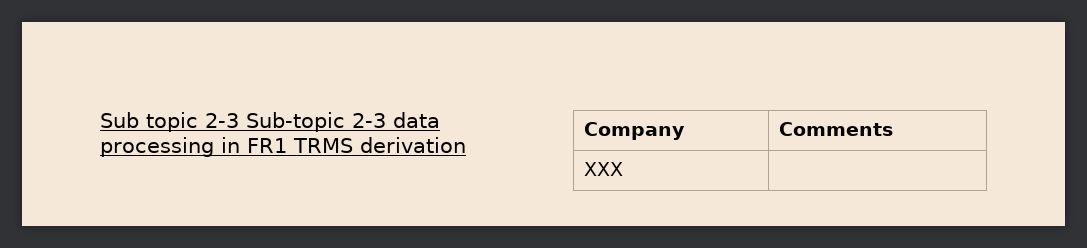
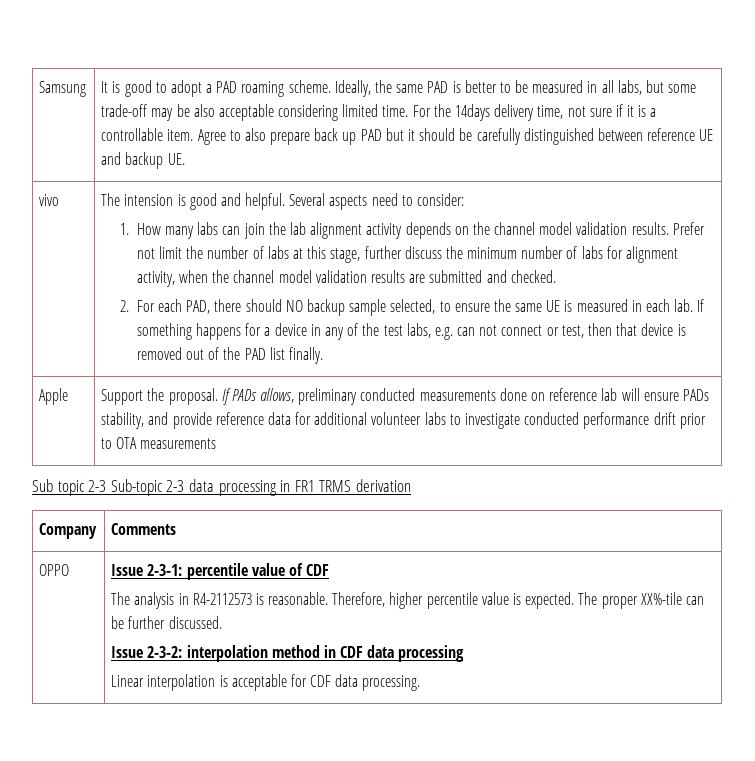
+ Samsung | It is good to adopt a PAD roaming scheme. Ideally, the same PAD is better to be measured in all labs, but some trade-off may be also acceptable considering limited time. For the 14days delivery time, not sure if it is a controllable item. Agree to also prepare back up PAD but it should be carefully distinguished between reference UE and backup UE.
+ vivo | The intension is good and helpful. Several aspects need to consider:
+ 1. How many labs can join the lab alignment activity depends on the channel model validation results. Prefer not limit the number of labs at this stage, further discuss the minimum number of labs for alignment activity, when the channel model validation results are submitted and checked.
+ 2. For each PAD, there should NO backup sample selected, to ensure the same UE is measured in each lab. If something happens for a device in any of the test labs, e.g. can not connect or test, then that device is removed out of the PAD list finally.
+ Apple | Support the proposal. If PADs allows, preliminary conducted measurements done on reference lab will ensure PADs stability, and provide reference data for additional volunteer labs to investigate conducted performance drift prior to OTA measurements
- XXX
+ OPPO | Issue 2-3-1: percentile value of CDF
+ The analysis in R4-2112573 is reasonable. Therefore, higher percentile value is expected. The proper XX%-tile can be further discussed.
+ Issue 2-3-2: interpolation method in CDF data processing
+ Linear interpolation is acceptable for CDF data processing.

